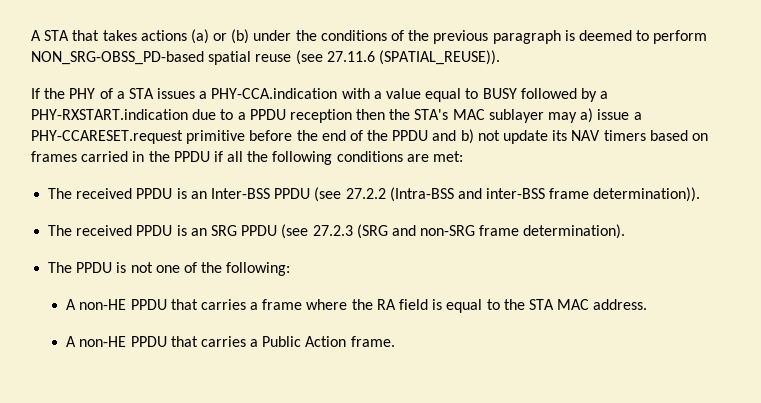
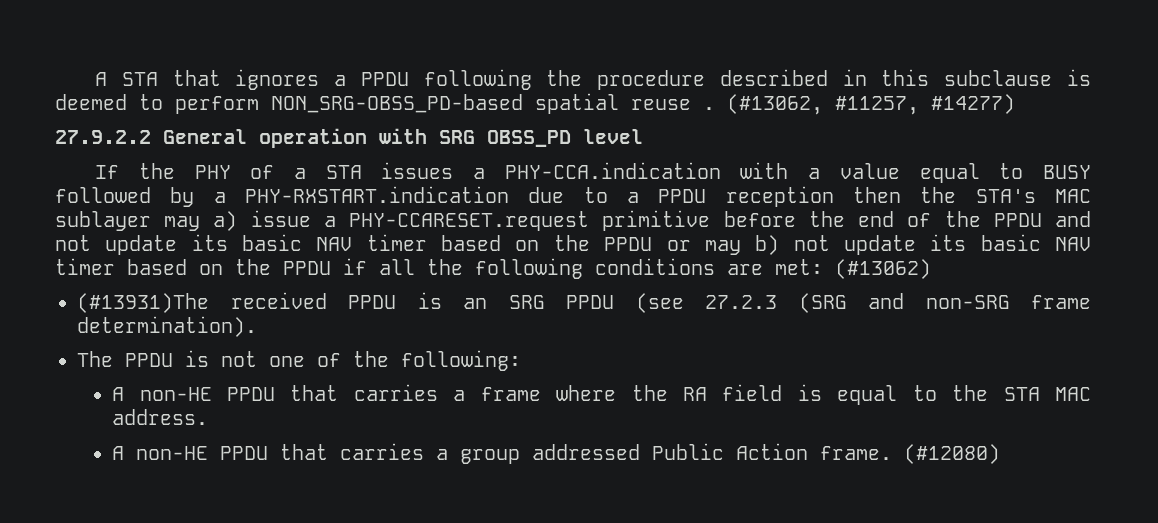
- A STA that takes actions (a) or (b) under the conditions of the previous paragraph is deemed to perform NON_SRG-OBSS_PD-based spatial reuse (see 27.11.6 (SPATIAL_REUSE)).
+ A STA that ignores a PPDU following the procedure described in this subclause is deemed to perform NON_SRG-OBSS_PD-based spatial reuse . (#13062, #11257, #14277)
+ 27.9.2.2 General operation with SRG OBSS_PD level
- If the PHY of a STA issues a PHY-CCA.indication with a value equal to BUSY followed by a PHY-RXSTART.indication due to a PPDU reception then the STA's MAC sublayer may a) issue a PHY-CCARESET.request primitive before the end of the PPDU and b) not update its NAV timers based on frames carried in the PPDU if all the following conditions are met:
- The received PPDU is an Inter-BSS PPDU (see 27.2.2 (Intra-BSS and inter-BSS frame determination)).
- The received PPDU is an SRG PPDU (see 27.2.3 (SRG and non-SRG frame determination).
+ If the PHY of a STA issues a PHY-CCA.indication with a value equal to BUSY followed by a PHY-RXSTART.indication due to a PPDU reception then the STA's MAC sublayer may a) issue a PHY-CCARESET.request primitive before the end of the PPDU and not update its basic NAV timer based on the PPDU or may b) not update its basic NAV timer based on the PPDU if all the following conditions are met: (#13062)
+ (#13931)The received PPDU is an SRG PPDU (see 27.2.3 (SRG and non-SRG frame determination).
- A non-HE PPDU that carries a Public Action frame.
+ A non-HE PPDU that carries a group addressed Public Action frame.
+ (#12080)

